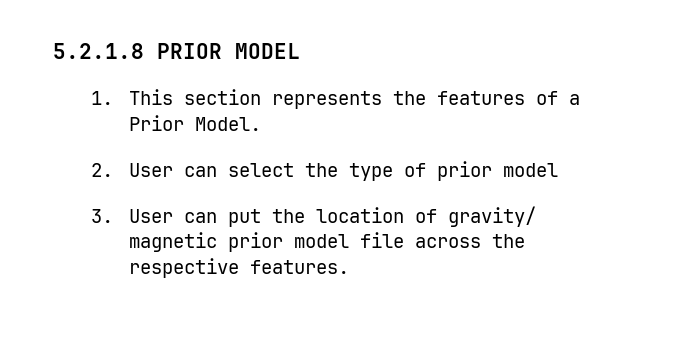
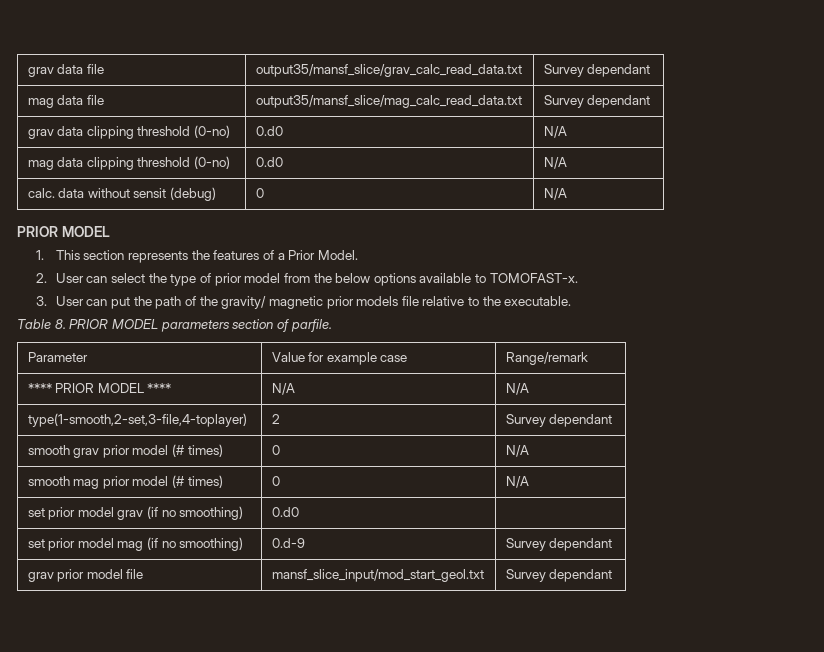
- 5.2.1.8 PRIOR MODEL
+ grav data file | output35/mansf_slice/grav_calc_read_data.txt | Survey dependant
+ mag data file | output35/mansf_slice/mag_calc_read_data.txt | Survey dependant
+ grav data clipping threshold (0-no) | 0.d0 | N/A
+ mag data clipping threshold (0-no) | 0.d0 | N/A
+ calc. data without sensit (debug) | 0 | N/A
+ PRIOR MODEL
- 2. User can select the type of prior model
+ 2. User can select the type of prior model from the below options available to TOMOFAST-x.
- 3. User can put the location of gravity/ magnetic prior model file across the respective features.
+ 3. User can put the path of the gravity/ magnetic prior models file relative to the executable.
+ Table 8. PRIOR MODEL parameters section of parfile.
+ Parameter | Value for example case | Range/remark
+ **** PRIOR MODEL **** | N/A | N/A
+ type(1-smooth,2-set,3-file,4-toplayer) | 2 | Survey dependant
+ smooth grav prior model (# times) | 0 | N/A
+ smooth mag prior model (# times) | 0 | N/A
+ set prior model grav (if no smoothing) | 0.d0 |
+ set prior model mag (if no smoothing) | 0.d-9 | Survey dependant
+ grav prior model file | mansf_slice_input/mod_start_geol.txt | Survey dependant

